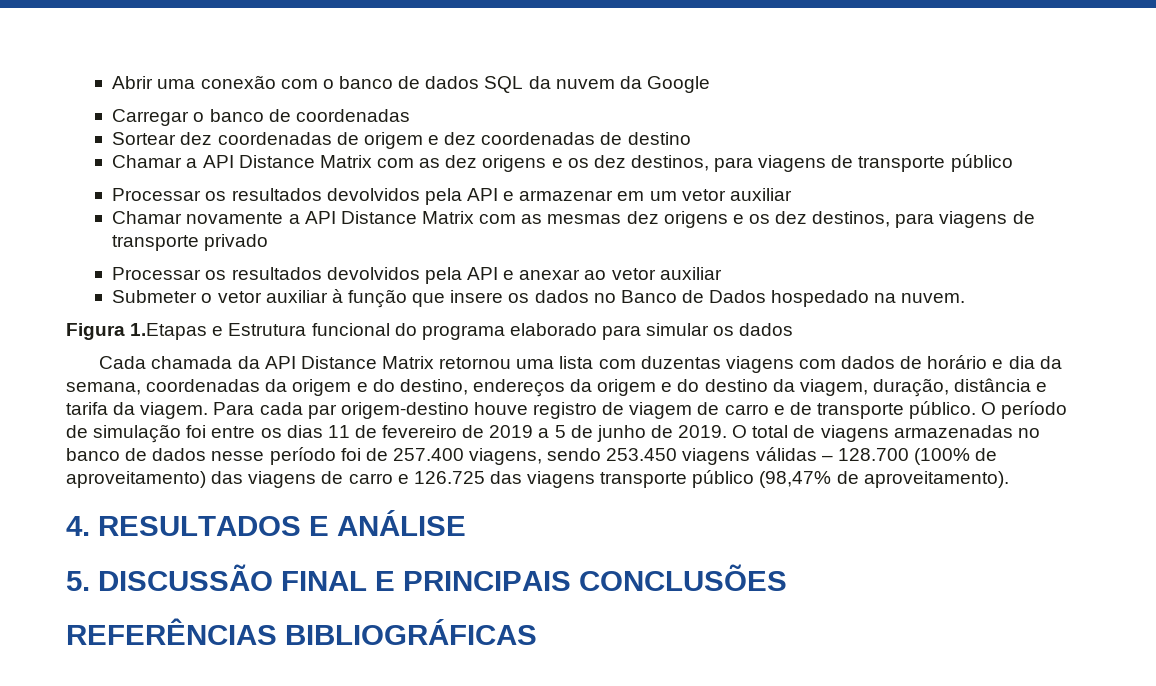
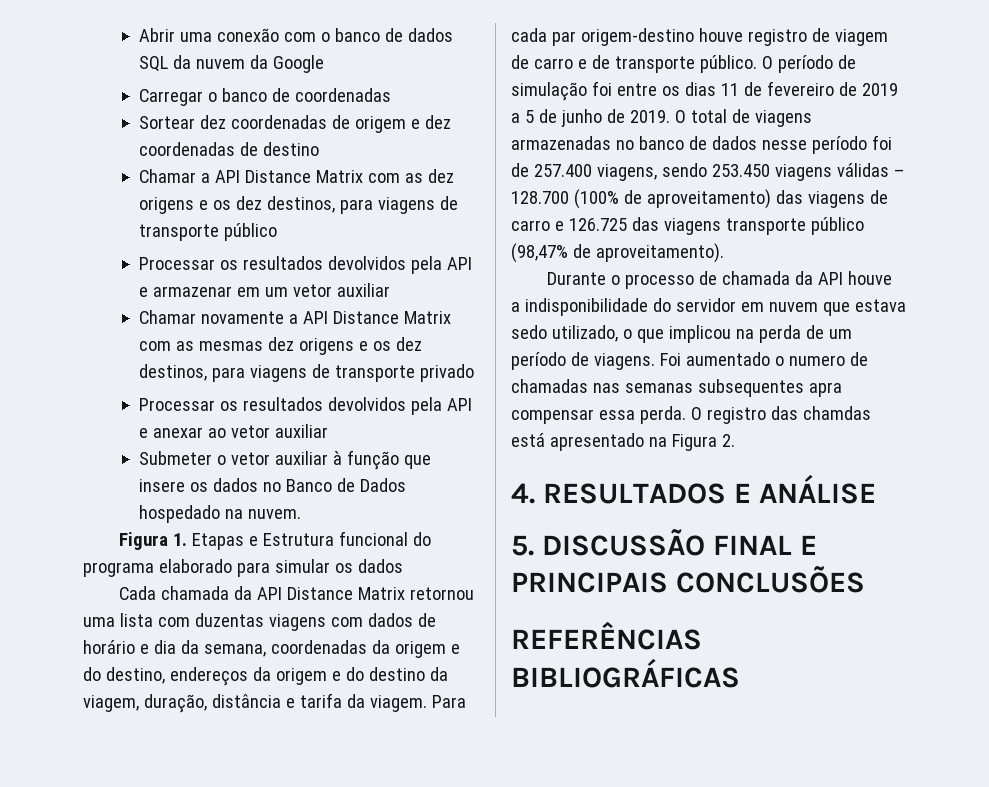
- Figura 1.Etapas e Estrutura funcional do programa elaborado para simular os dados
+ Figura 1. Etapas e Estrutura funcional do programa elaborado para simular os dados
+ Durante o processo de chamada da API houve a indisponibilidade do servidor em nuvem que estava sedo utilizado, o que implicou na perda de um período de viagens. Foi aumentado o numero de chamadas nas semanas subsequentes apra compensar essa perda. O registro das chamdas está apresentado na Figura 2.

